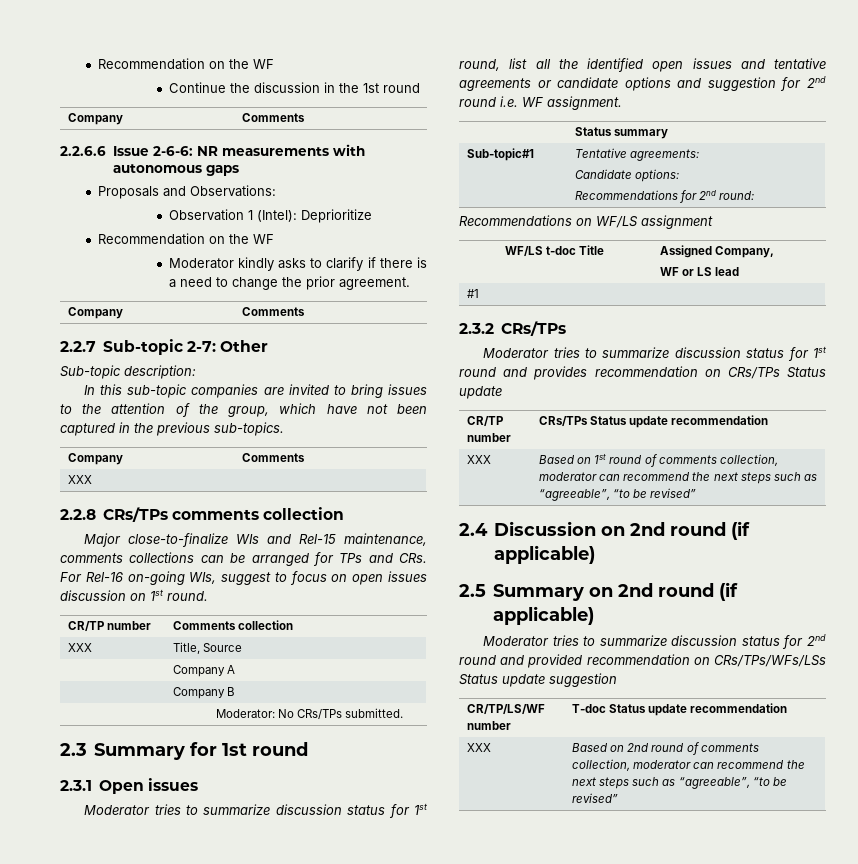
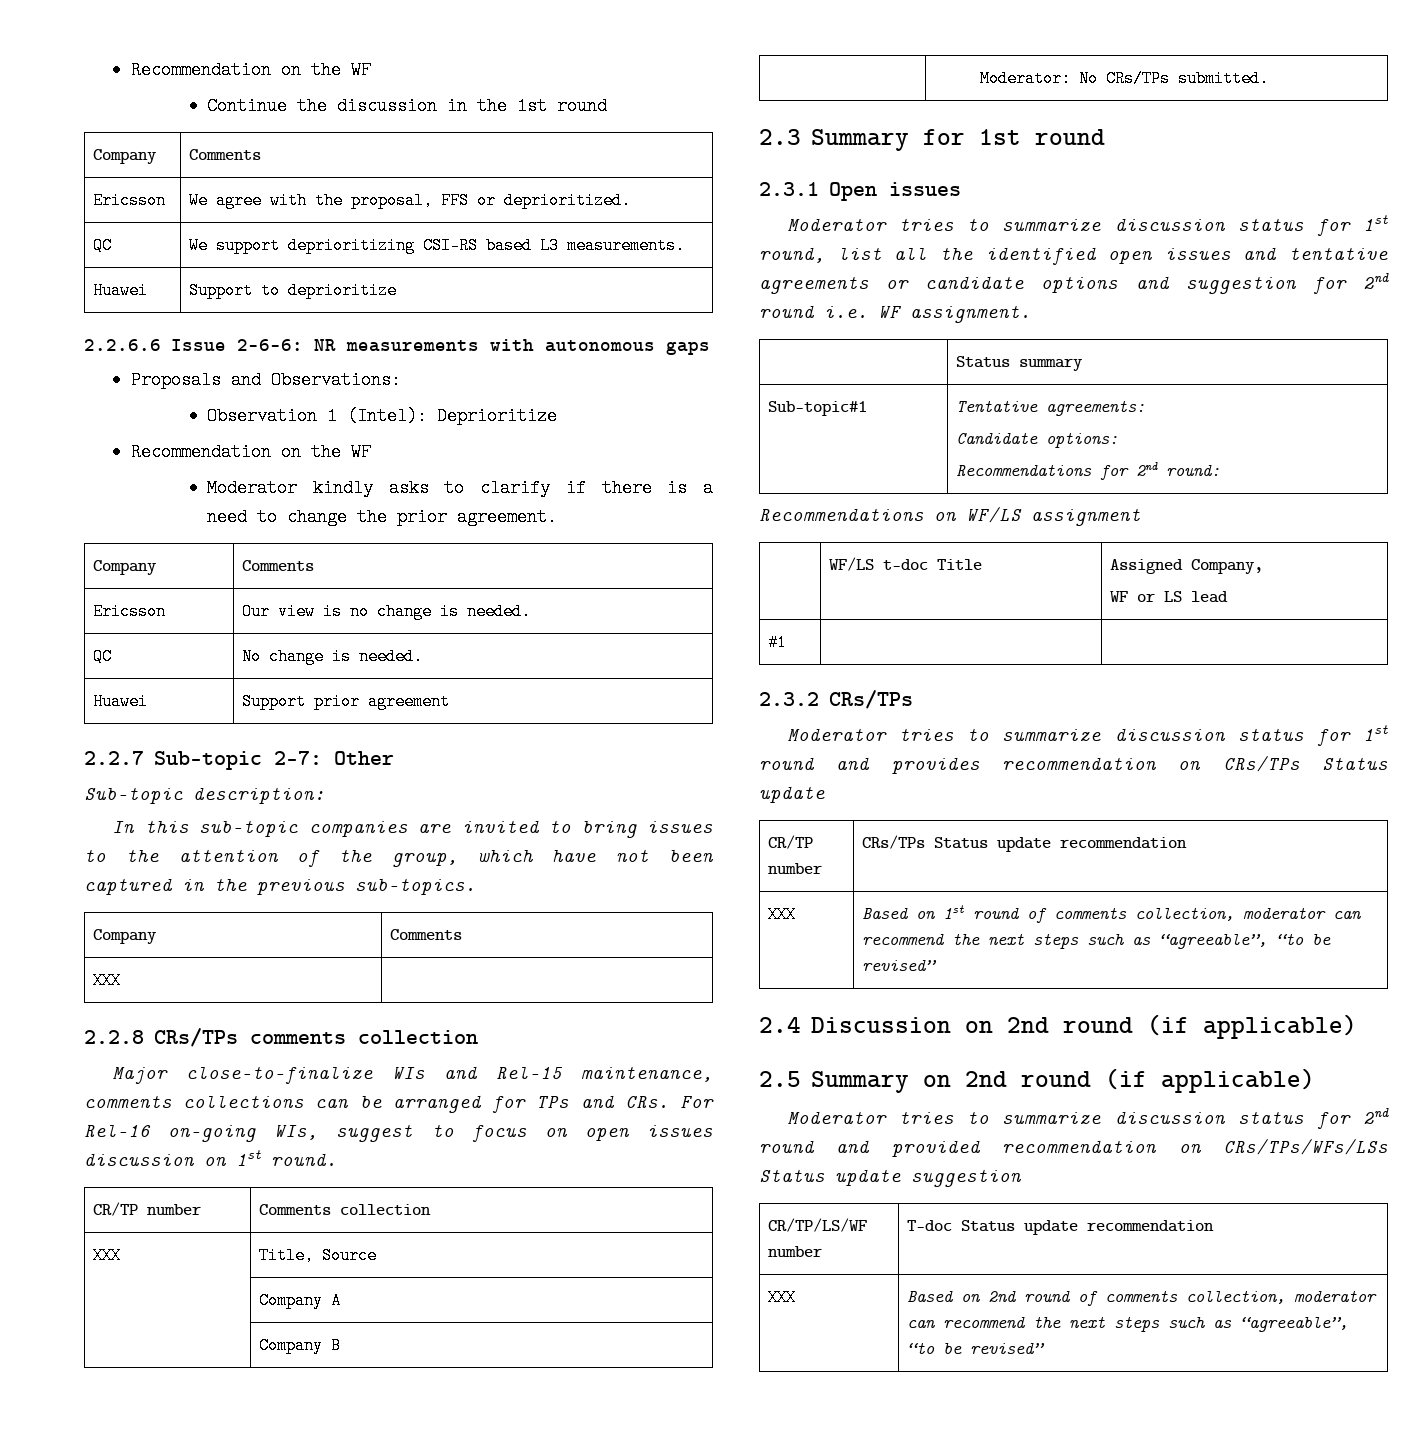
+ Ericsson | We agree with the proposal, FFS or deprioritized.
+ QC | We support deprioritizing CSI-RS based L3 measurements.
+ Huawei | Support to deprioritize
+ Ericsson | Our view is no change is needed.
+ QC | No change is needed.
+ Huawei | Support prior agreement

